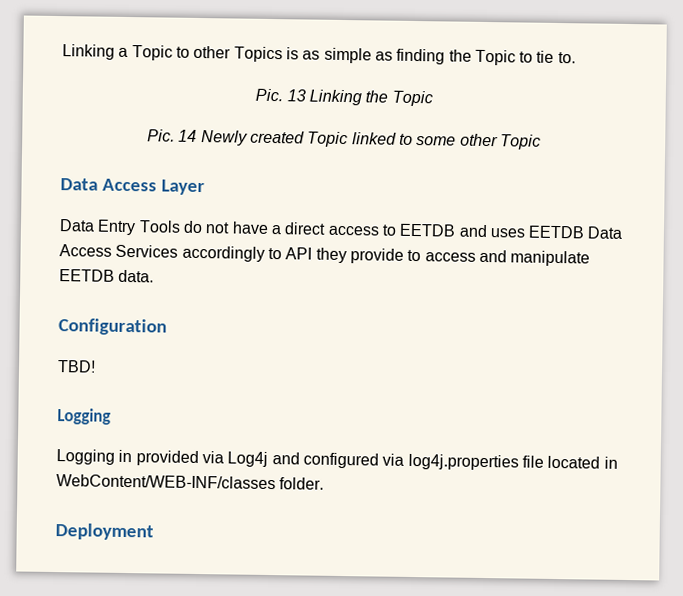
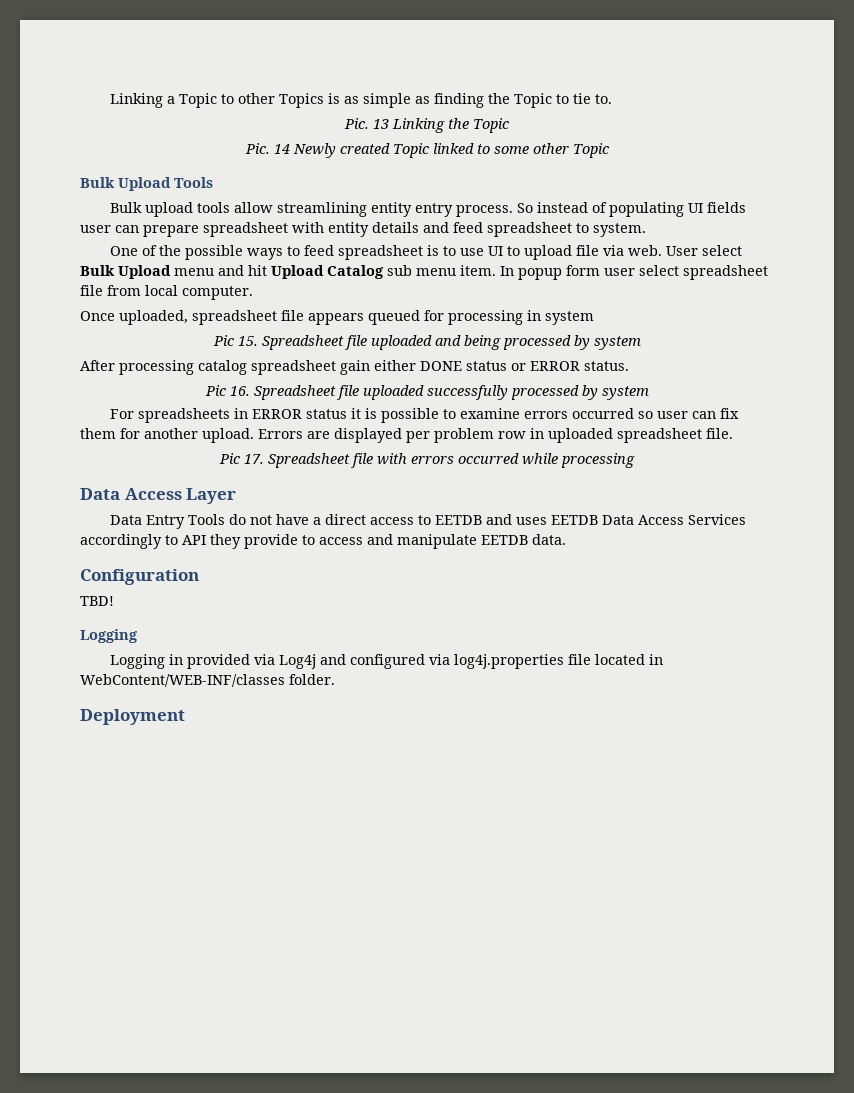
+ Bulk Upload Tools
+ Bulk upload tools allow streamlining entity entry process. So instead of populating UI fields user can prepare spreadsheet with entity details and feed spreadsheet to system.
+ One of the possible ways to feed spreadsheet is to use UI to upload file via web. User select Bulk Upload menu and hit Upload Catalog sub menu item. In popup form user select spreadsheet file from local computer.
+ Once uploaded, spreadsheet file appears queued for processing in system
+ Pic 15. Spreadsheet file uploaded and being processed by system
+ After processing catalog spreadsheet gain either DONE status or ERROR status.
+ Pic 16. Spreadsheet file uploaded successfully processed by system
+ For spreadsheets in ERROR status it is possible to examine errors occurred so user can fix them for another upload. Errors are displayed per problem row in uploaded spreadsheet file.
+ Pic 17. Spreadsheet file with errors occurred while processing

